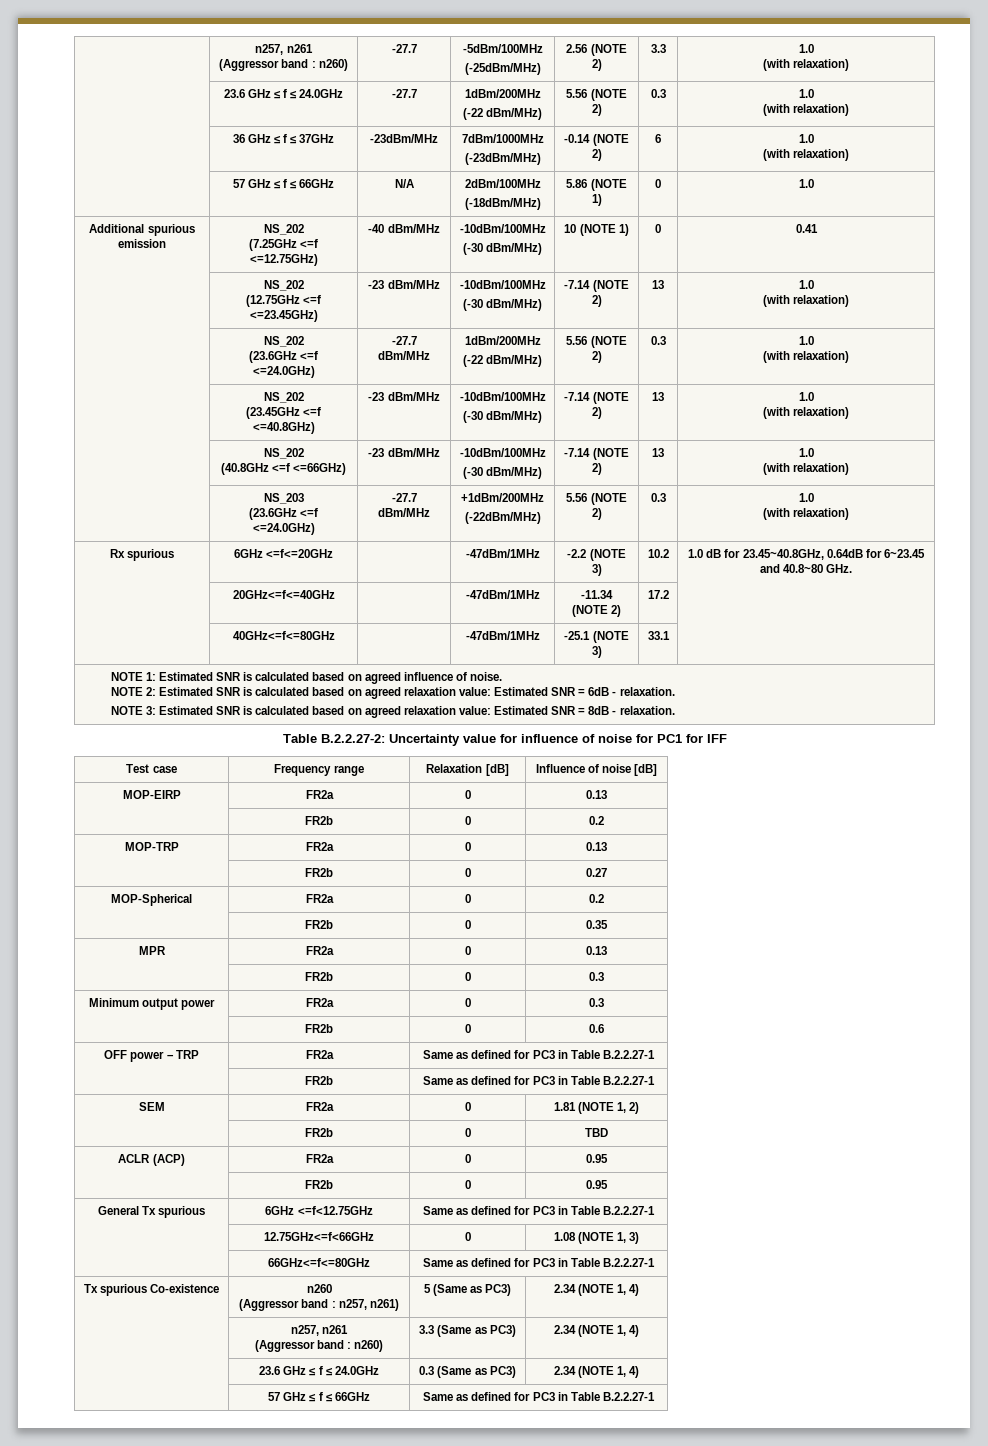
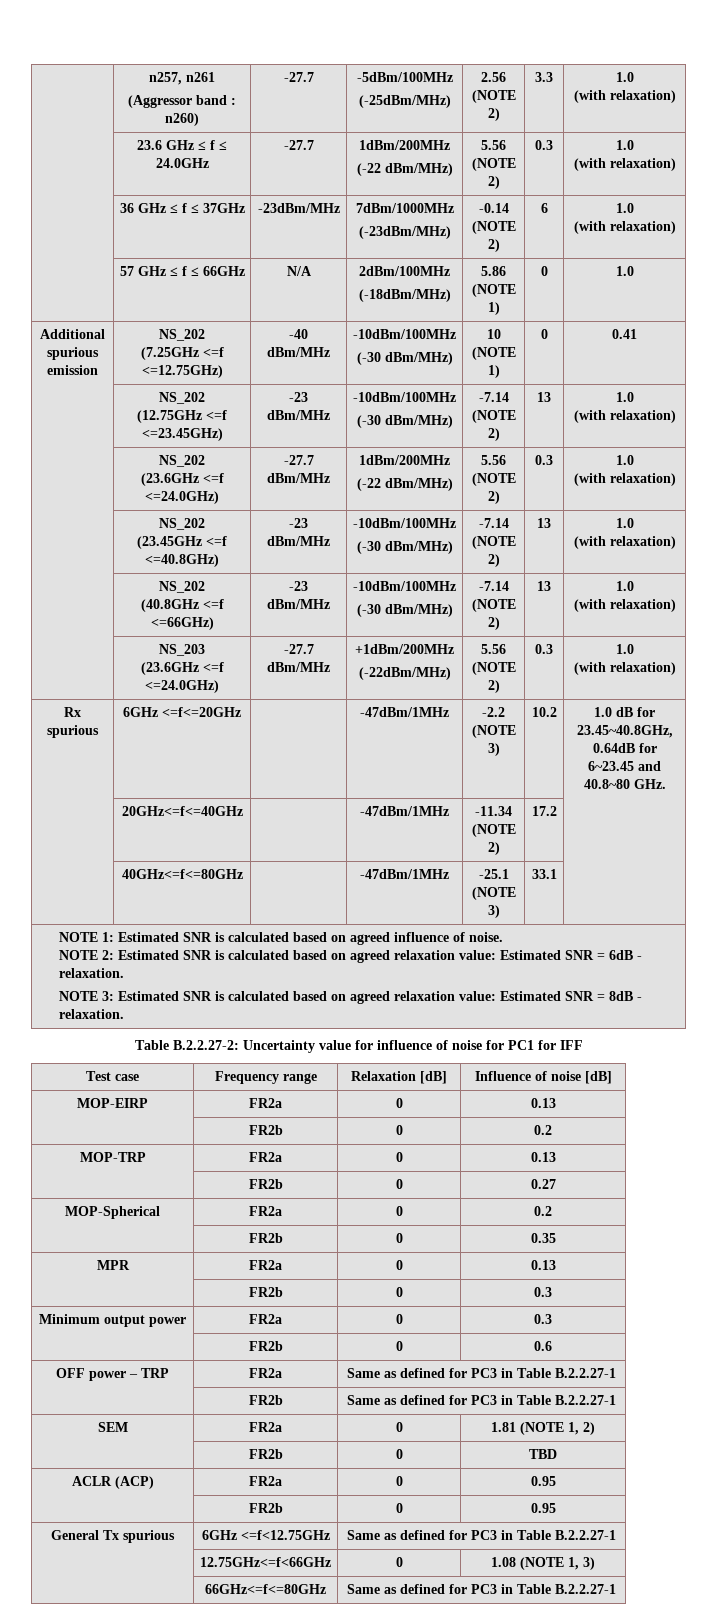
- Tx spurious Co-existence | n260
- (Aggressor band : n257, n261) | 5 (Same as PC3) | 2.34 (NOTE 1, 4)
- | n257, n261
- (Aggressor band : n260) | 3.3 (Same as PC3) | 2.34 (NOTE 1, 4)
- | 23.6 GHz ≤ f ≤ 24.0GHz | 0.3 (Same as PC3) | 2.34 (NOTE 1, 4)
- | 57 GHz ≤ f ≤ 66GHz | Same as defined for PC3 in Table B.2.2.27-1

